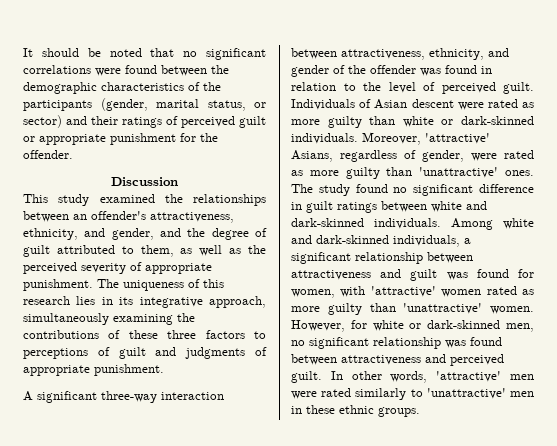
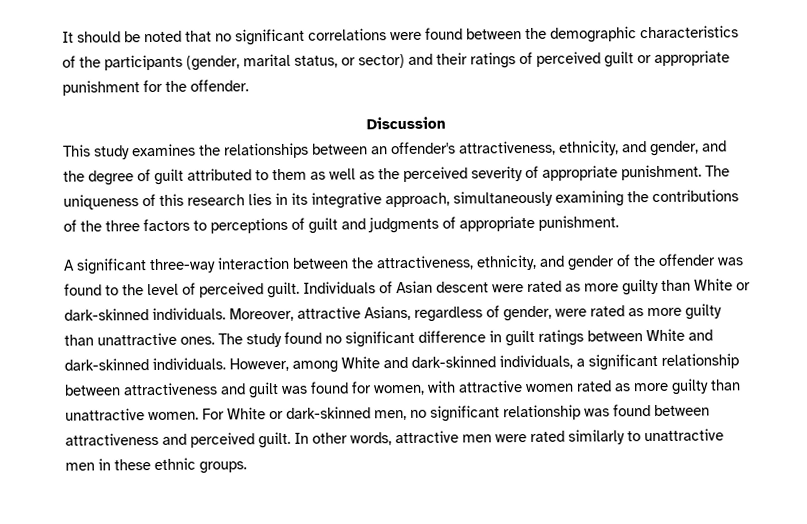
- This study examined the relationships between an offender's attractiveness, ethnicity, and gender, and the degree of guilt attributed to them, as well as the perceived severity of appropriate punishment.
+ This study examines the relationships between an offender's attractiveness, ethnicity, and gender, and the degree of guilt attributed to them as well as the perceived severity of appropriate punishment.
- The uniqueness of this research lies in its integrative approach, simultaneously examining the contributions of these three factors to perceptions of guilt and judgments of appropriate punishment.
+ The uniqueness of this research lies in its integrative approach, simultaneously examining the contributions of the three factors to perceptions of guilt and judgments of appropriate punishment.
- A significant three-way interaction between attractiveness, ethnicity, and gender of the offender was found in relation to the level of perceived guilt.
+ A significant three-way interaction between the attractiveness, ethnicity, and gender of the offender was found to the level of perceived guilt.
- Individuals of Asian descent were rated as more guilty than white or dark-skinned individuals.
+ Individuals of Asian descent were rated as more guilty than White or dark-skinned individuals.
- Moreover, 'attractive' Asians, regardless of gender, were rated as more guilty than 'unattractive' ones.
+ Moreover, attractive Asians, regardless of gender, were rated as more guilty than unattractive ones.
- The study found no significant difference in guilt ratings between white and dark-skinned individuals.
+ The study found no significant difference in guilt ratings between White and dark-skinned individuals.
- Among white and dark-skinned individuals, a significant relationship between attractiveness and guilt was found for women, with 'attractive' women rated as more guilty than 'unattractive' women. However, for white or dark-skinned men, no significant relationship was found between attractiveness and perceived guilt.
+ However, among White and dark-skinned individuals, a significant relationship between attractiveness and guilt was found for women, with attractive women rated as more guilty than unattractive women. For White or dark-skinned men, no significant relationship was found between attractiveness and perceived guilt.
- In other words, 'attractive' men were rated similarly to 'unattractive' men in these ethnic groups.
+ In other words, attractive men were rated similarly to unattractive men in these ethnic groups.

